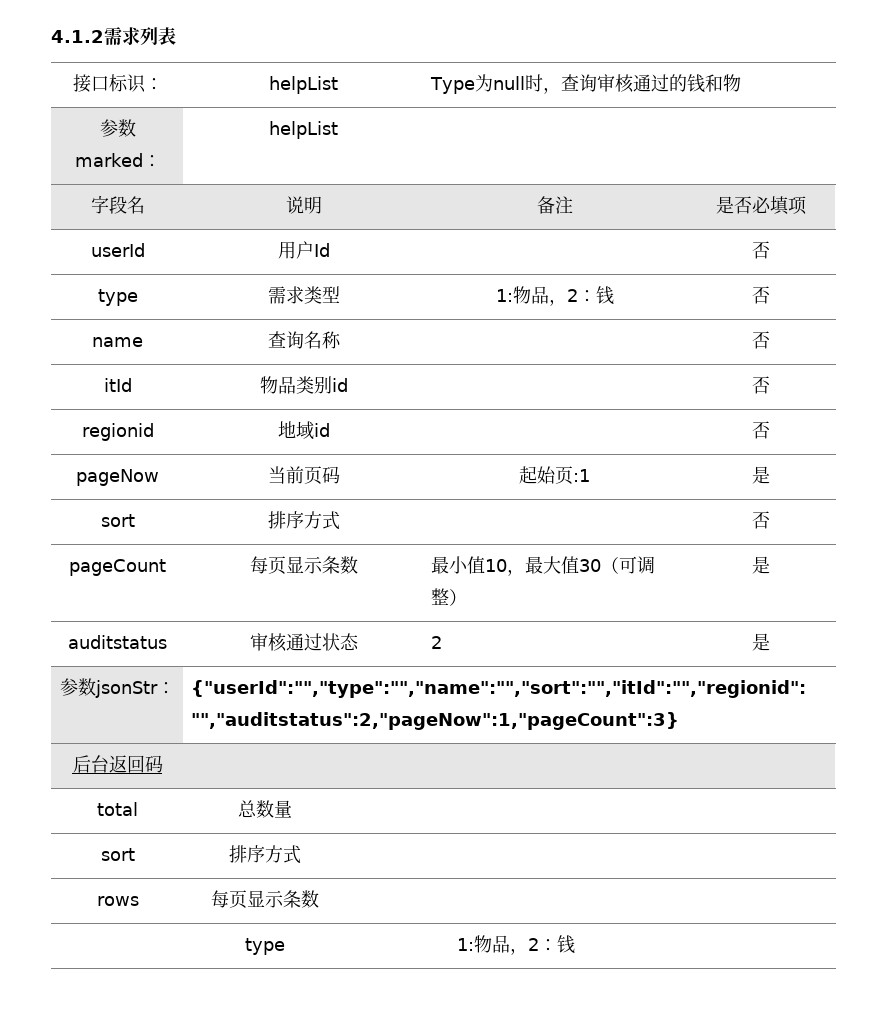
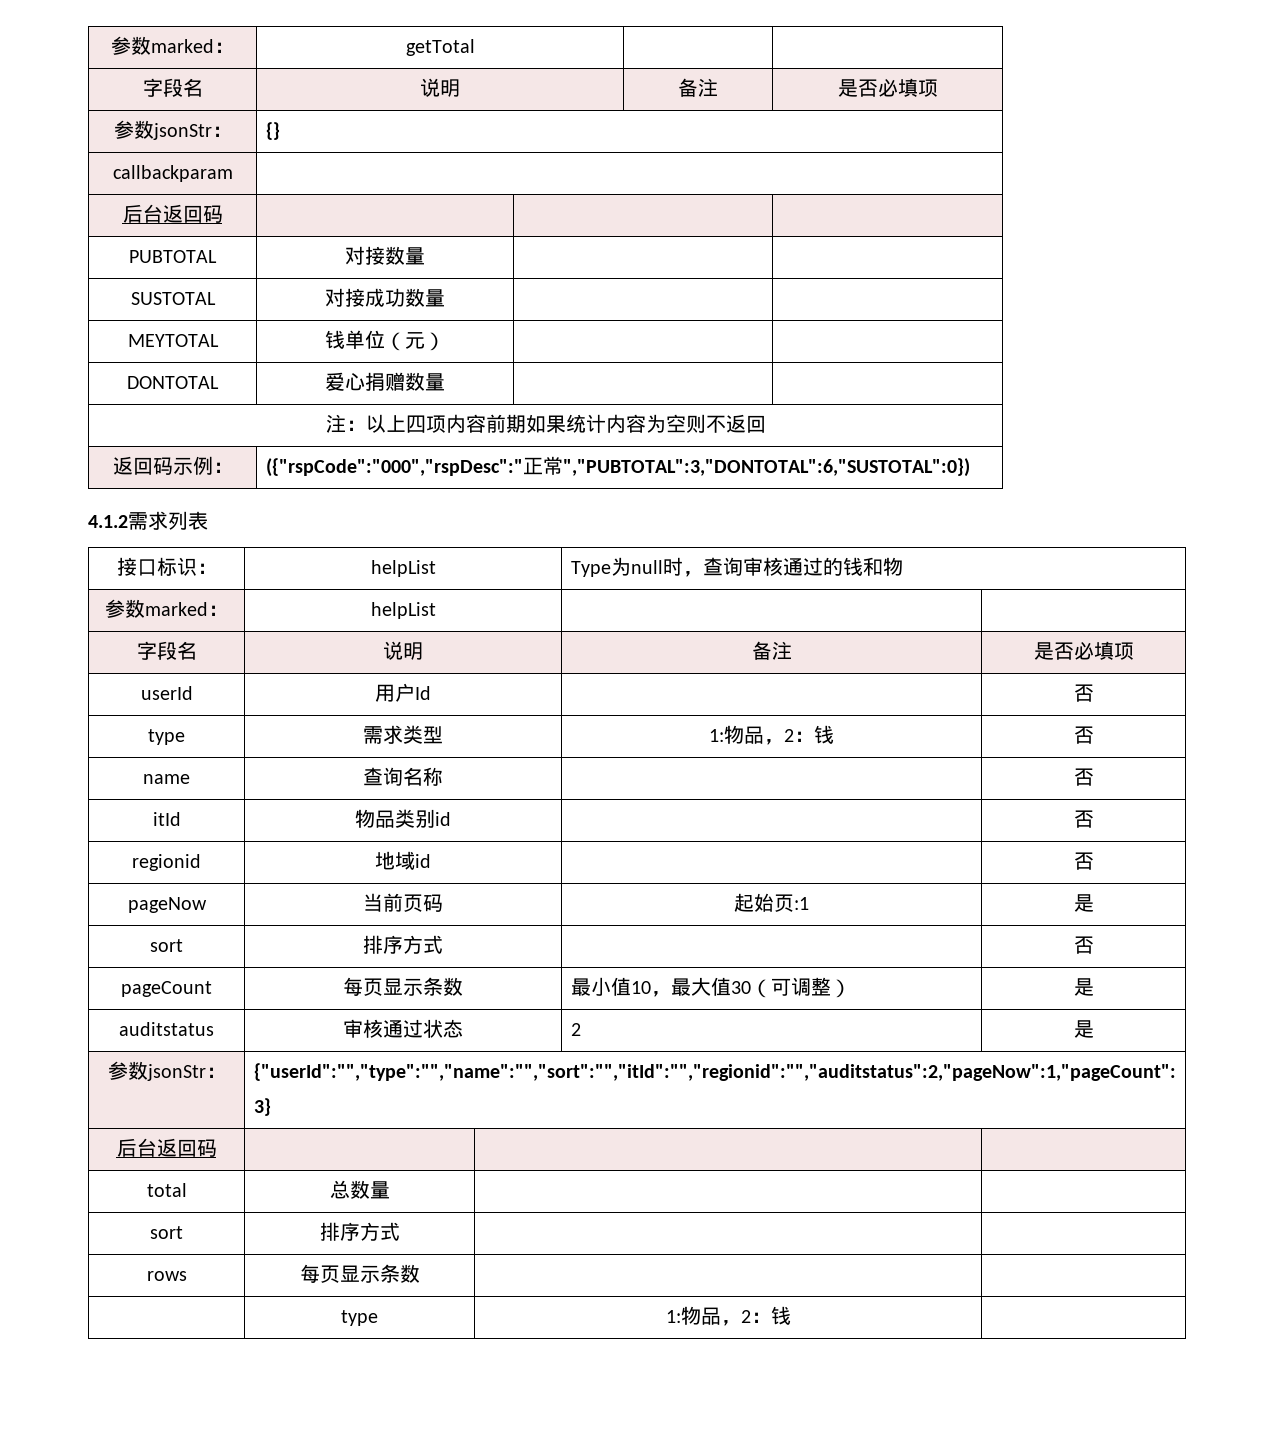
+ 参数marked： | getTotal | |
+ 字段名 | 说明 | 备注 | 是否必填项
+ 参数jsonStr： | {}
+ callbackparam |
+ 后台返回码 | | |
+ PUBTOTAL | 对接数量 | |
+ SUSTOTAL | 对接成功数量 | |
+ MEYTOTAL | 钱单位（元） | |
+ DONTOTAL | 爱心捐赠数量 | |
+ 注：以上四项内容前期如果统计内容为空则不返回
+ 返回码示例： | ({"rspCode":"000","rspDesc":"正常","PUBTOTAL":3,"DONTOTAL":6,"SUSTOTAL":0})

